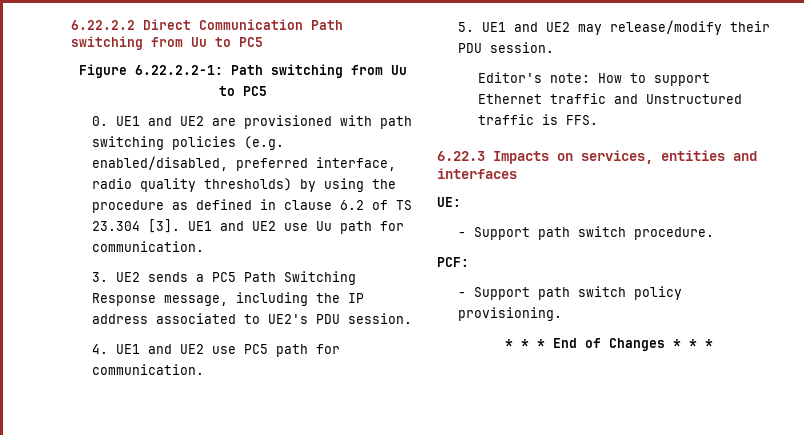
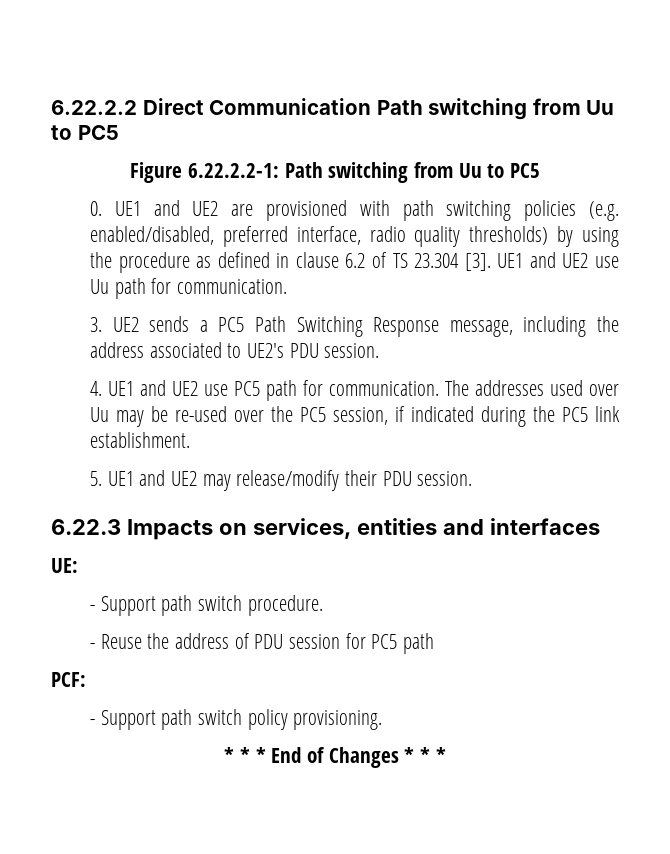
- 3. UE2 sends a PC5 Path Switching Response message, including the IP address associated to UE2's PDU session.
+ 3. UE2 sends a PC5 Path Switching Response message, including the address associated to UE2's PDU session.
+ The addresses used over Uu may be re-used over the PC5 session, if indicated during the PC5 link establishment.
- Editor's note: How to support Ethernet traffic and Unstructured traffic is FFS.
+ - Reuse the address of PDU session for PC5 path

